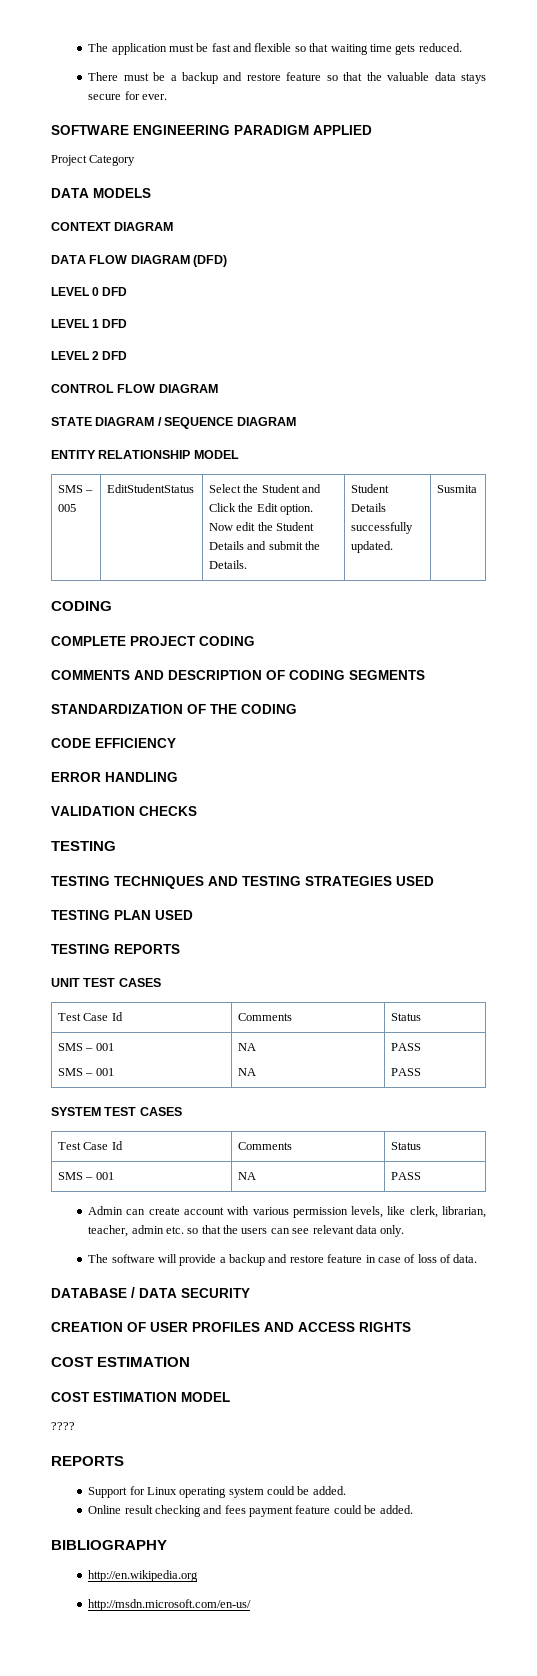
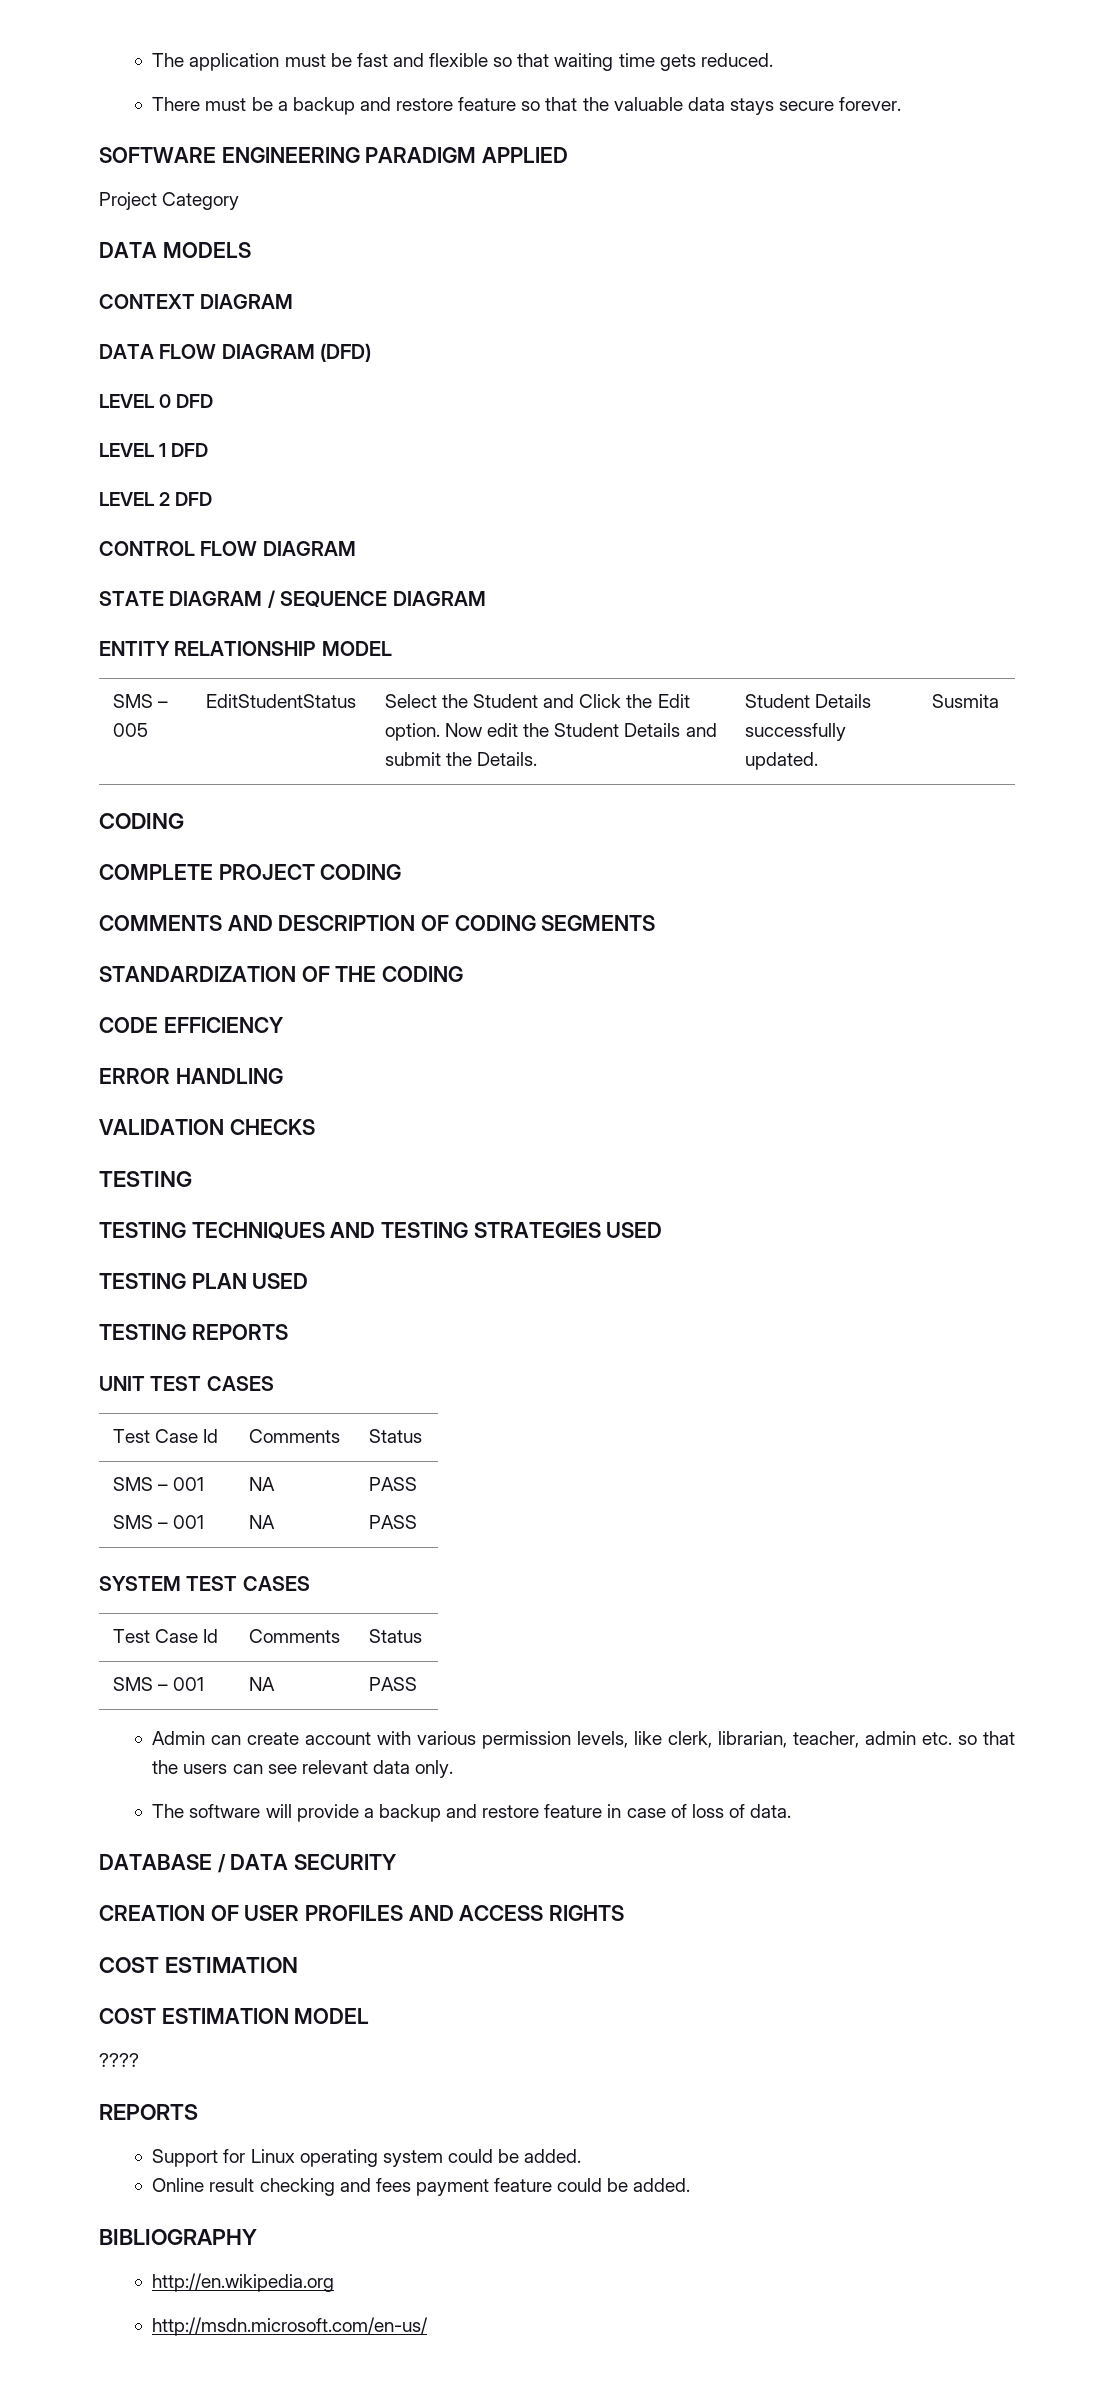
- There must be a backup and restore feature so that the valuable data stays secure for ever.
+ There must be a backup and restore feature so that the valuable data stays secure forever.

